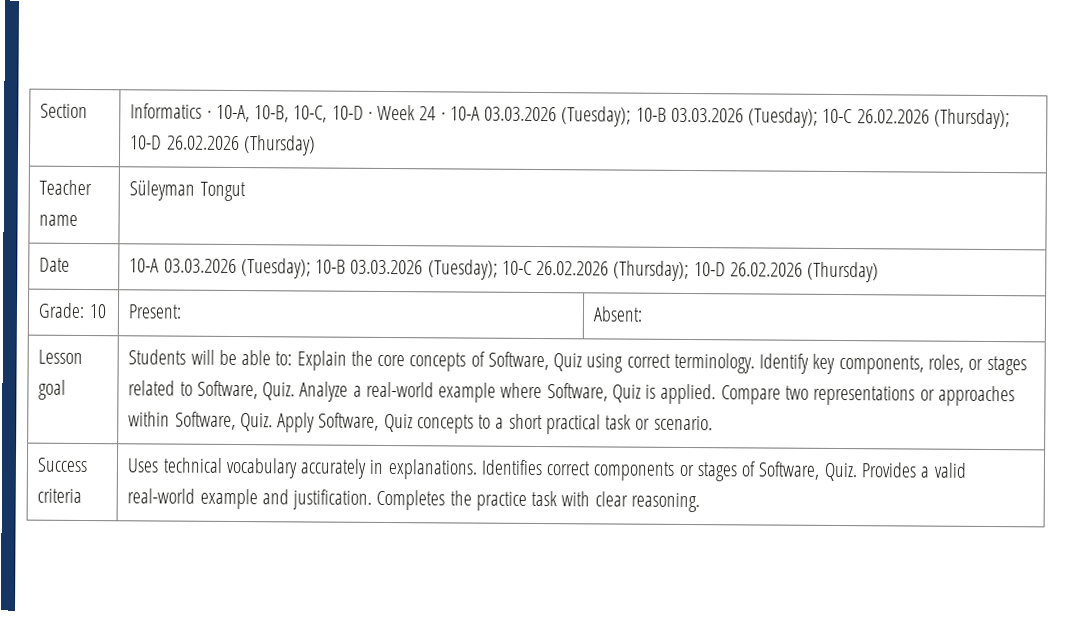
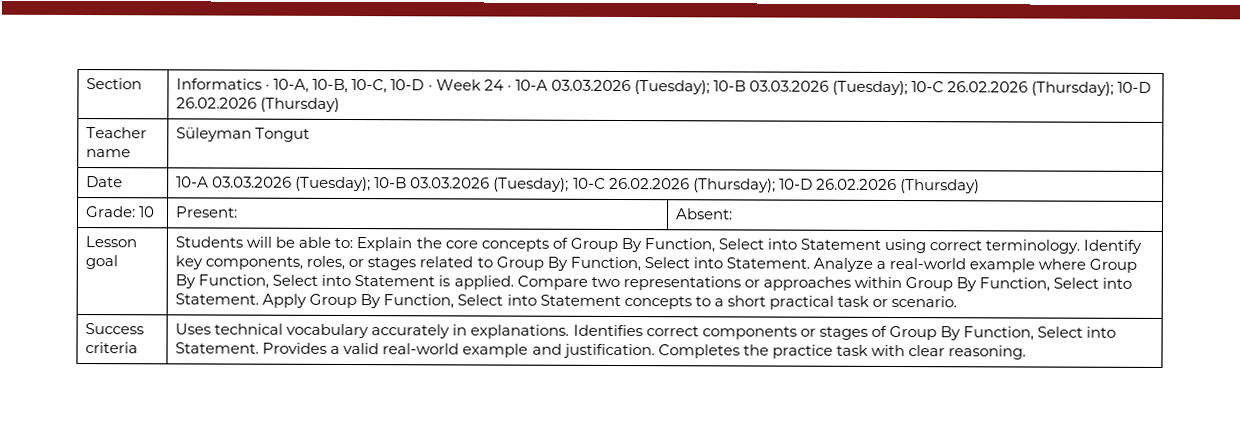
- Students will be able to: Explain the core concepts of Software, Quiz using correct terminology.
+ Students will be able to: Explain the core concepts of Group By Function, Select into Statement using correct terminology.
- Identify key components, roles, or stages related to Software, Quiz.
+ Identify key components, roles, or stages related to Group By Function, Select into Statement.
- Analyze a real-world example where Software, Quiz is applied.
+ Analyze a real-world example where Group By Function, Select into Statement is applied.
- Compare two representations or approaches within Software, Quiz. Apply Software, Quiz concepts to a short practical task or scenario.
+ Compare two representations or approaches within Group By Function, Select into Statement. Apply Group By Function, Select into Statement concepts to a short practical task or scenario.
- Success criteria | Uses technical vocabulary accurately in explanations. Identifies correct components or stages of Software, Quiz. Provides a valid real-world example and justification. Completes the practice task with clear reasoning.
+ Success criteria | Uses technical vocabulary accurately in explanations. Identifies correct components or stages of Group By Function, Select into Statement. Provides a valid real-world example and justification. Completes the practice task with clear reasoning.

